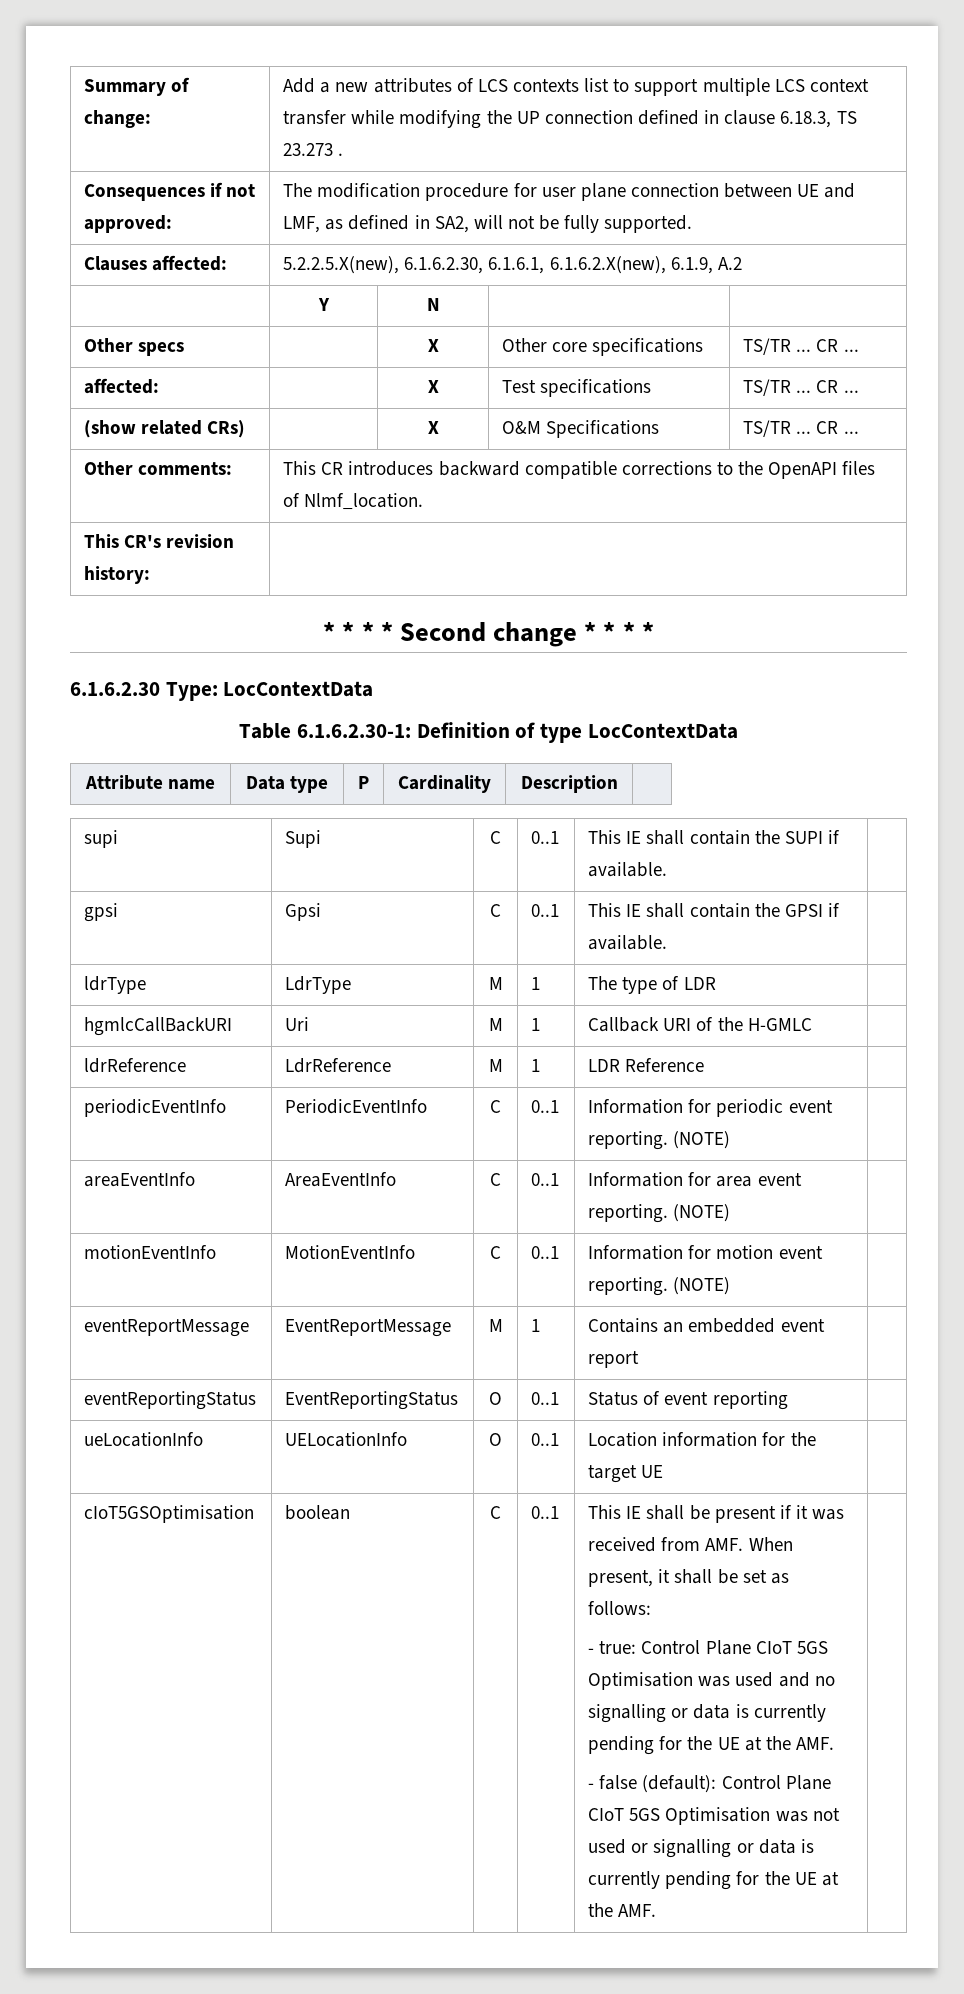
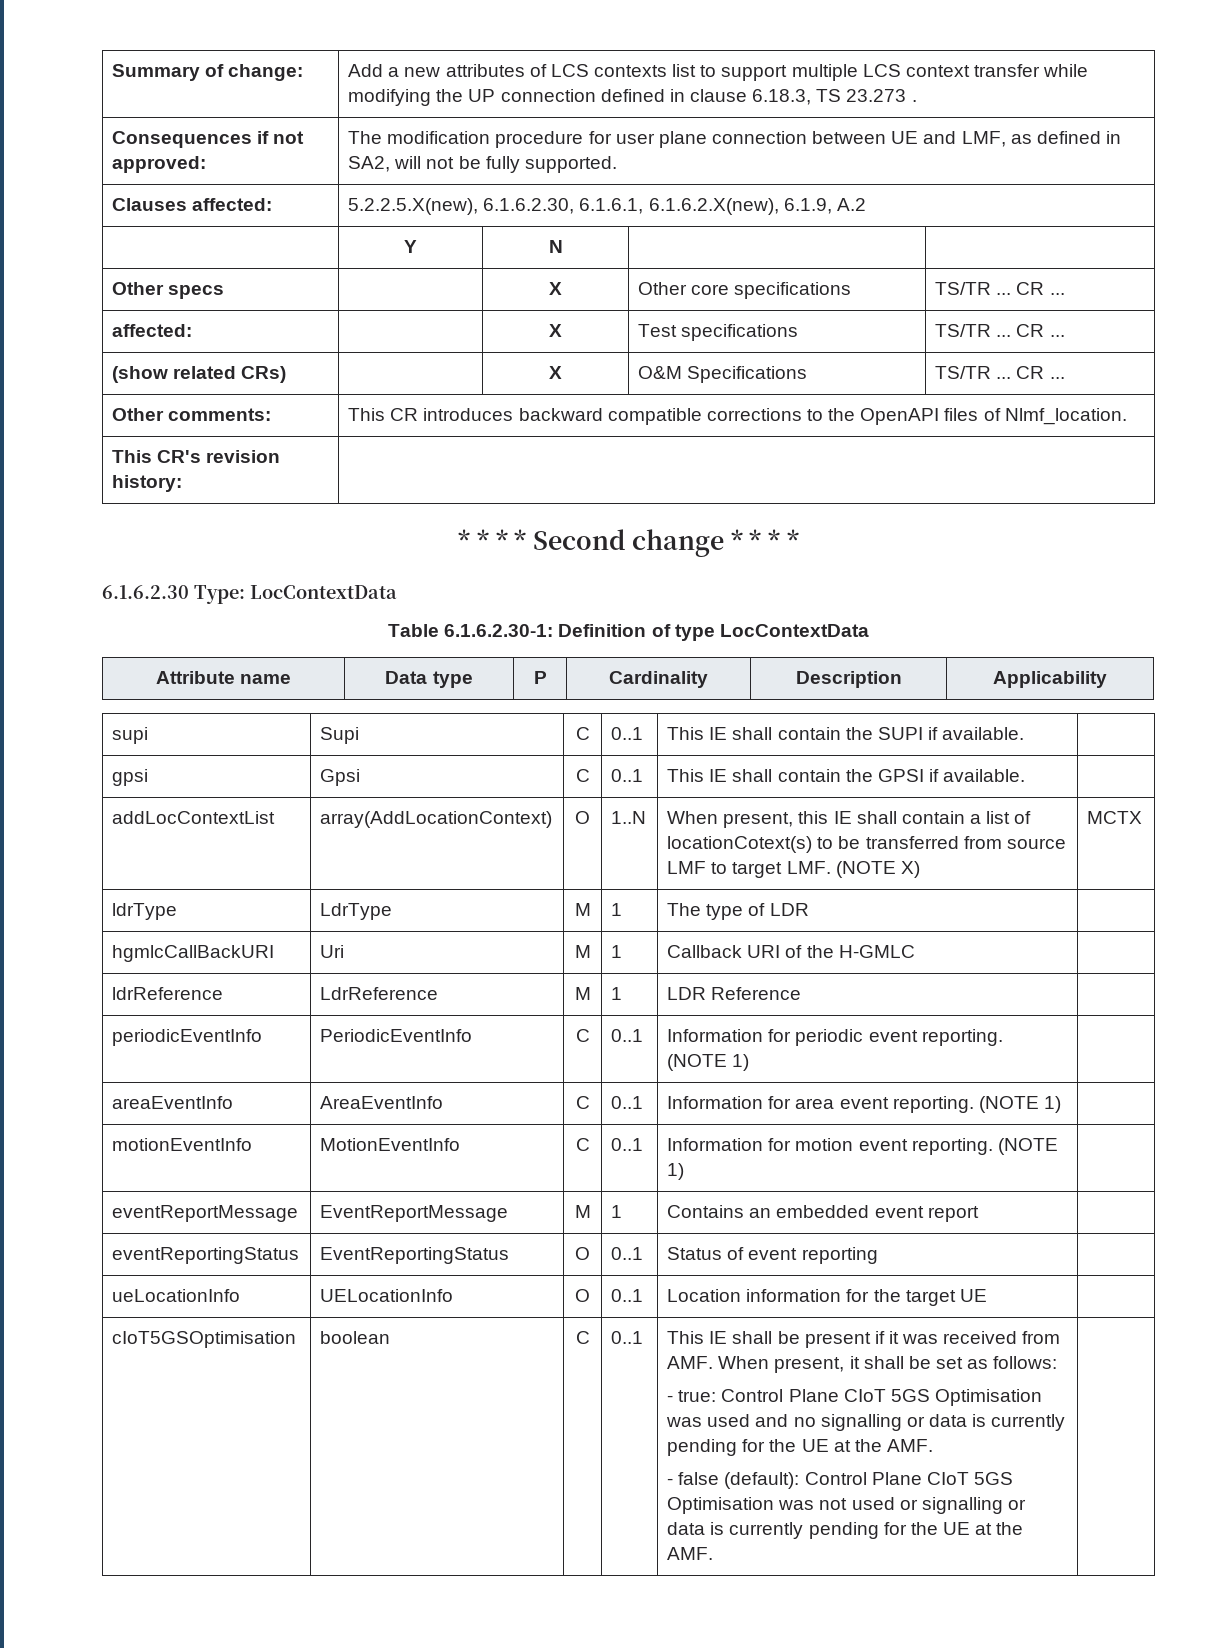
- Attribute name | Data type | P | Cardinality | Description |
+ Attribute name | Data type | P | Cardinality | Description | Applicability
+ addLocContextList | array(AddLocationContext) | O | 1..N | When present, this IE shall contain a list of locationCotext(s) to be transferred from source LMF to target LMF. (NOTE X) | MCTX
- periodicEventInfo | PeriodicEventInfo | C | 0..1 | Information for periodic event reporting. (NOTE) |
+ periodicEventInfo | PeriodicEventInfo | C | 0..1 | Information for periodic event reporting. (NOTE 1) |
- areaEventInfo | AreaEventInfo | C | 0..1 | Information for area event reporting. (NOTE) |
+ areaEventInfo | AreaEventInfo | C | 0..1 | Information for area event reporting. (NOTE 1) |
- motionEventInfo | MotionEventInfo | C | 0..1 | Information for motion event reporting. (NOTE) |
+ motionEventInfo | MotionEventInfo | C | 0..1 | Information for motion event reporting. (NOTE 1) |

